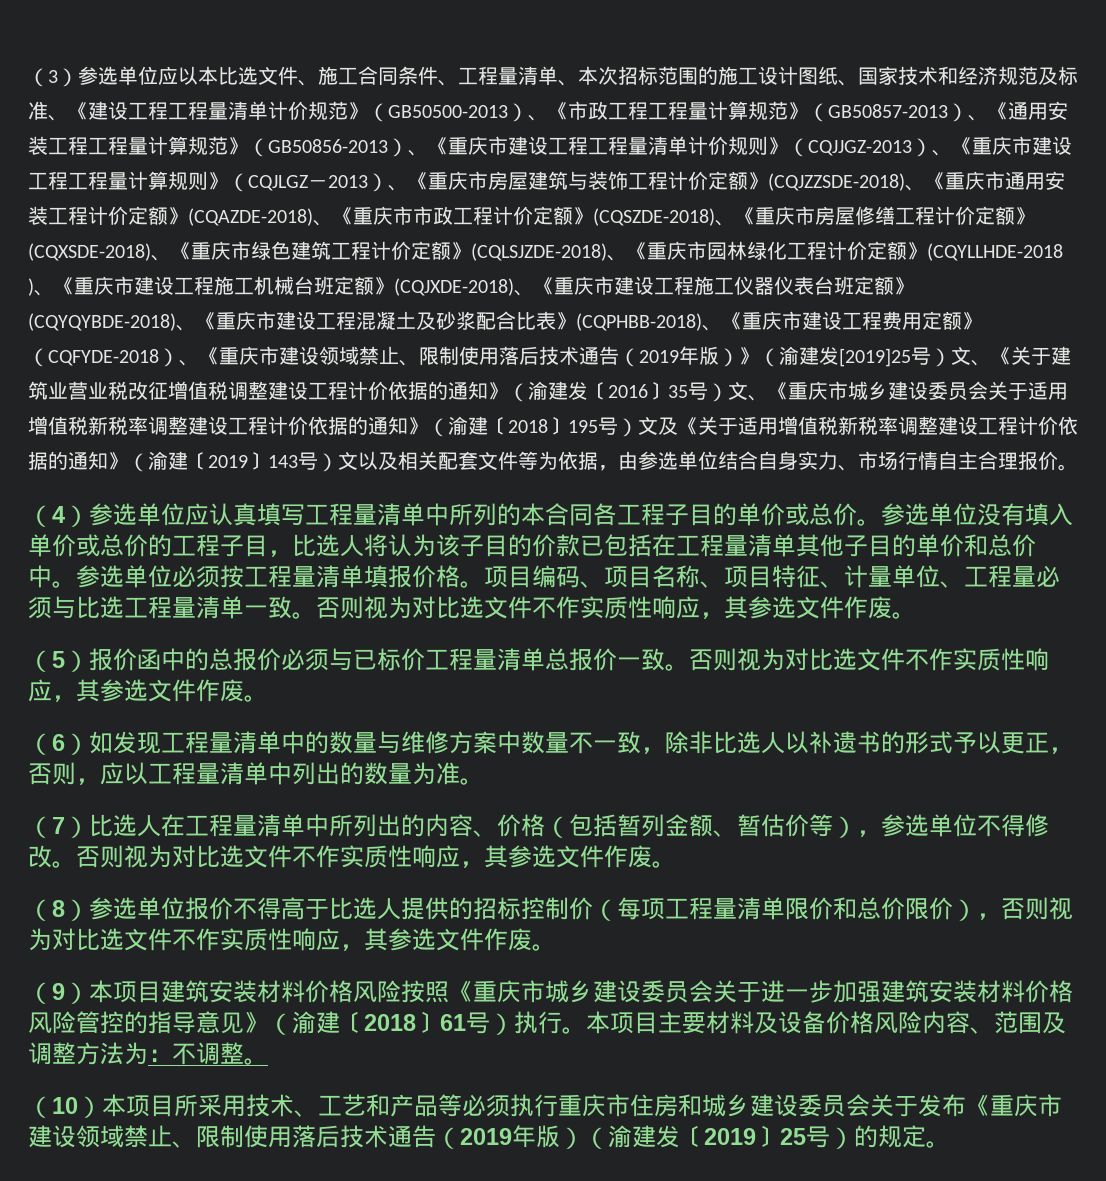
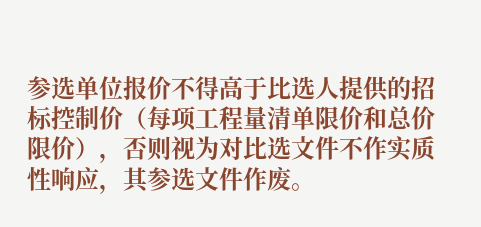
- （3）参选单位应以本比选文件、施工合同条件、工程量清单、本次招标范围的施工设计图纸、国家技术和经济规范及标准、《建设工程工程量清单计价规范》（GB50500-2013）、《市政工程工程量计算规范》（GB50857-2013）、《通用安装工程工程量计算规范》（GB50856-2013）、《重庆市建设工程工程量清单计价规则》（CQJJGZ-2013）、《重庆市建设工程工程量计算规则》（CQJLGZ－2013）、《重庆市房屋建筑与装饰工程计价定额》(CQJZZSDE-2018)、《重庆市通用安装工程计价定额》(CQAZDE-2018)、《重庆市市政工程计价定额》(CQSZDE-2018)、《重庆市房屋修缮工程计价定额》(CQXSDE-2018)、《重庆市绿色建筑工程计价定额》(CQLSJZDE-2018)、《重庆市园林绿化工程计价定额》(CQYLLHDE-2018 )、《重庆市建设工程施工机械台班定额》(CQJXDE-2018)、《重庆市建设工程施工仪器仪表台班定额》(CQYQYBDE-2018)、《重庆市建设工程混凝土及砂浆配合比表》(CQPHBB-2018)、《重庆市建设工程费用定额》（CQFYDE-2018）、《重庆市建设领域禁止、限制使用落后技术通告（2019年版）》（渝建发[2019]25号）文、《关于建筑业营业税改征增值税调整建设工程计价依据的通知》（渝建发〔2016〕35号）文、《重庆市城乡建设委员会关于适用增值税新税率调整建设工程计价依据的通知》（渝建〔2018〕195号）文及《关于适用增值税新税率调整建设工程计价依据的通知》（渝建〔2019〕143号）文以及相关配套文件等为依据，由参选单位结合自身实力、市场行情自主合理报价。
- （4）参选单位应认真填写工程量清单中所列的本合同各工程子目的单价或总价。参选单位没有填入单价或总价的工程子目，比选人将认为该子目的价款已包括在工程量清单其他子目的单价和总价中。参选单位必须按工程量清单填报价格。项目编码、项目名称、项目特征、计量单位、工程量必须与比选工程量清单一致。否则视为对比选文件不作实质性响应，其参选文件作废。
- （5）报价函中的总报价必须与已标价工程量清单总报价一致。否则视为对比选文件不作实质性响应，其参选文件作废。
- （6）如发现工程量清单中的数量与维修方案中数量不一致，除非比选人以补遗书的形式予以更正，否则，应以工程量清单中列出的数量为准。
- （7）比选人在工程量清单中所列出的内容、价格（包括暂列金额、暂估价等），参选单位不得修改。否则视为对比选文件不作实质性响应，其参选文件作废。
- （8）参选单位报价不得高于比选人提供的招标控制价（每项工程量清单限价和总价限价），否则视为对比选文件不作实质性响应，其参选文件作废。
+ 参选单位报价不得高于比选人提供的招标控制价（每项工程量清单限价和总价限价），否则视为对比选文件不作实质性响应，其参选文件作废。
- （9）本项目建筑安装材料价格风险按照《重庆市城乡建设委员会关于进一步加强建筑安装材料价格风险管控的指导意见》（渝建〔2018〕61号）执行。本项目主要材料及设备价格风险内容、范围及调整方法为：不调整。
- （10）本项目所采用技术、工艺和产品等必须执行重庆市住房和城乡建设委员会关于发布《重庆市建设领域禁止、限制使用落后技术通告（2019年版）（渝建发〔2019〕25号）的规定。

